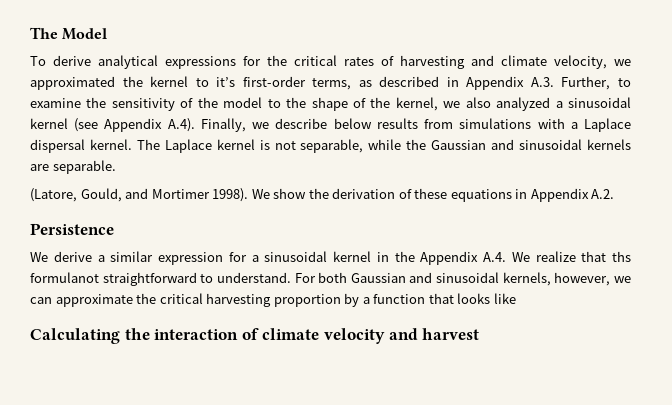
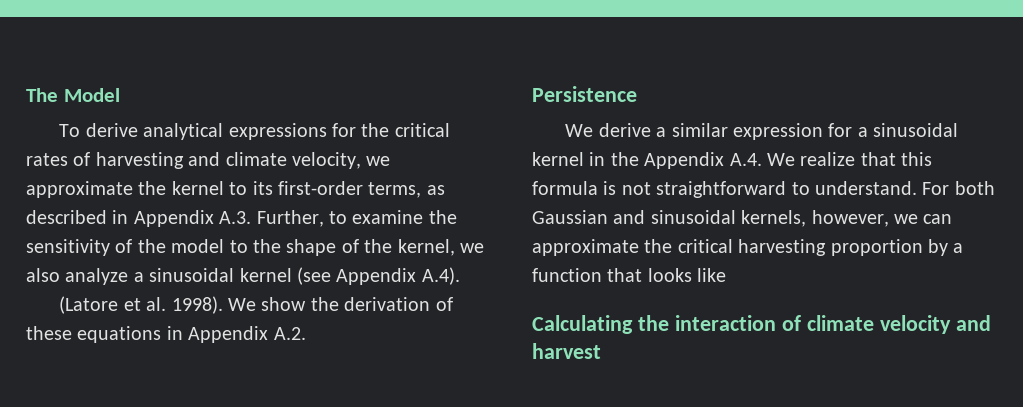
- To derive analytical expressions for the critical rates of harvesting and climate velocity, we approximated the kernel to it’s first-order terms, as described in Appendix A.3. Further, to examine the sensitivity of the model to the shape of the kernel, we also analyzed a sinusoidal kernel (see Appendix A.4). Finally, we describe below results from simulations with a Laplace dispersal kernel. The Laplace kernel is not separable, while the Gaussian and sinusoidal kernels are separable.
- (Latore, Gould, and Mortimer 1998).
+ To derive analytical expressions for the critical rates of harvesting and climate velocity, we approximate the kernel to its first-order terms, as described in Appendix A.3. Further, to examine the sensitivity of the model to the shape of the kernel, we also analyze a sinusoidal kernel (see Appendix A.4).
+ (Latore et al. 1998).
- We derive a similar expression for a sinusoidal kernel in the Appendix A.4. We realize that ths formulanot straightforward to understand.
+ We derive a similar expression for a sinusoidal kernel in the Appendix A.4. We realize that this formula is not straightforward to understand.

